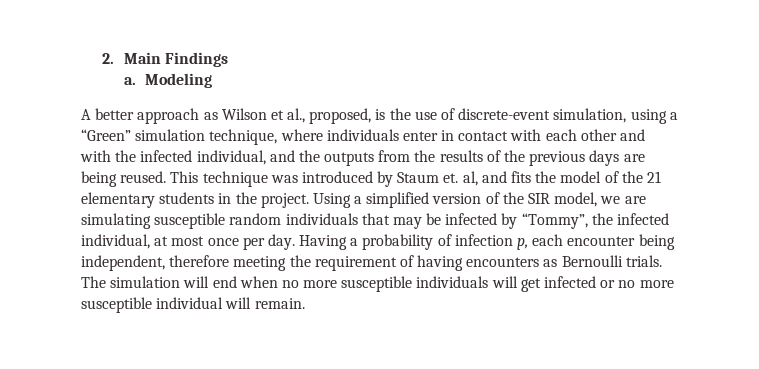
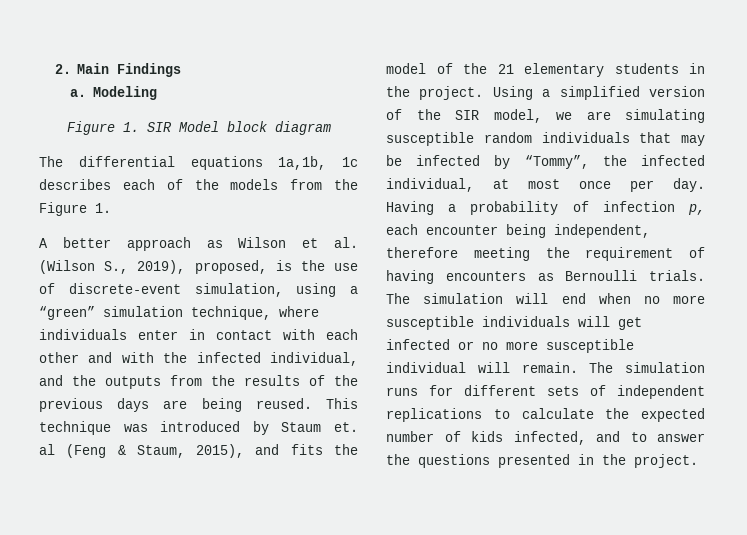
+ Figure 1. SIR Model block diagram
+ The differential equations 1a,1b, 1c describes each of the models from the Figure 1.
- A better approach as Wilson et al., proposed, is the use of discrete-event simulation, using a “Green” simulation technique, where individuals enter in contact with each other and with the infected individual, and the outputs from the results of the previous days are being reused.
+ A better approach as Wilson et al. (Wilson S., 2019), proposed, is the use of discrete-event simulation, using a “green” simulation technique, where individuals enter in contact with each other and with the infected individual, and the outputs from the results of the previous days are being reused.
- This technique was introduced by Staum et. al, and fits the model of the 21 elementary students in the project.
+ This technique was introduced by Staum et. al (Feng & Staum, 2015), and fits the model of the 21 elementary students in the project.
+ The simulation runs for different sets of independent replications to calculate the expected number of kids infected, and to answer the questions presented in the project.

